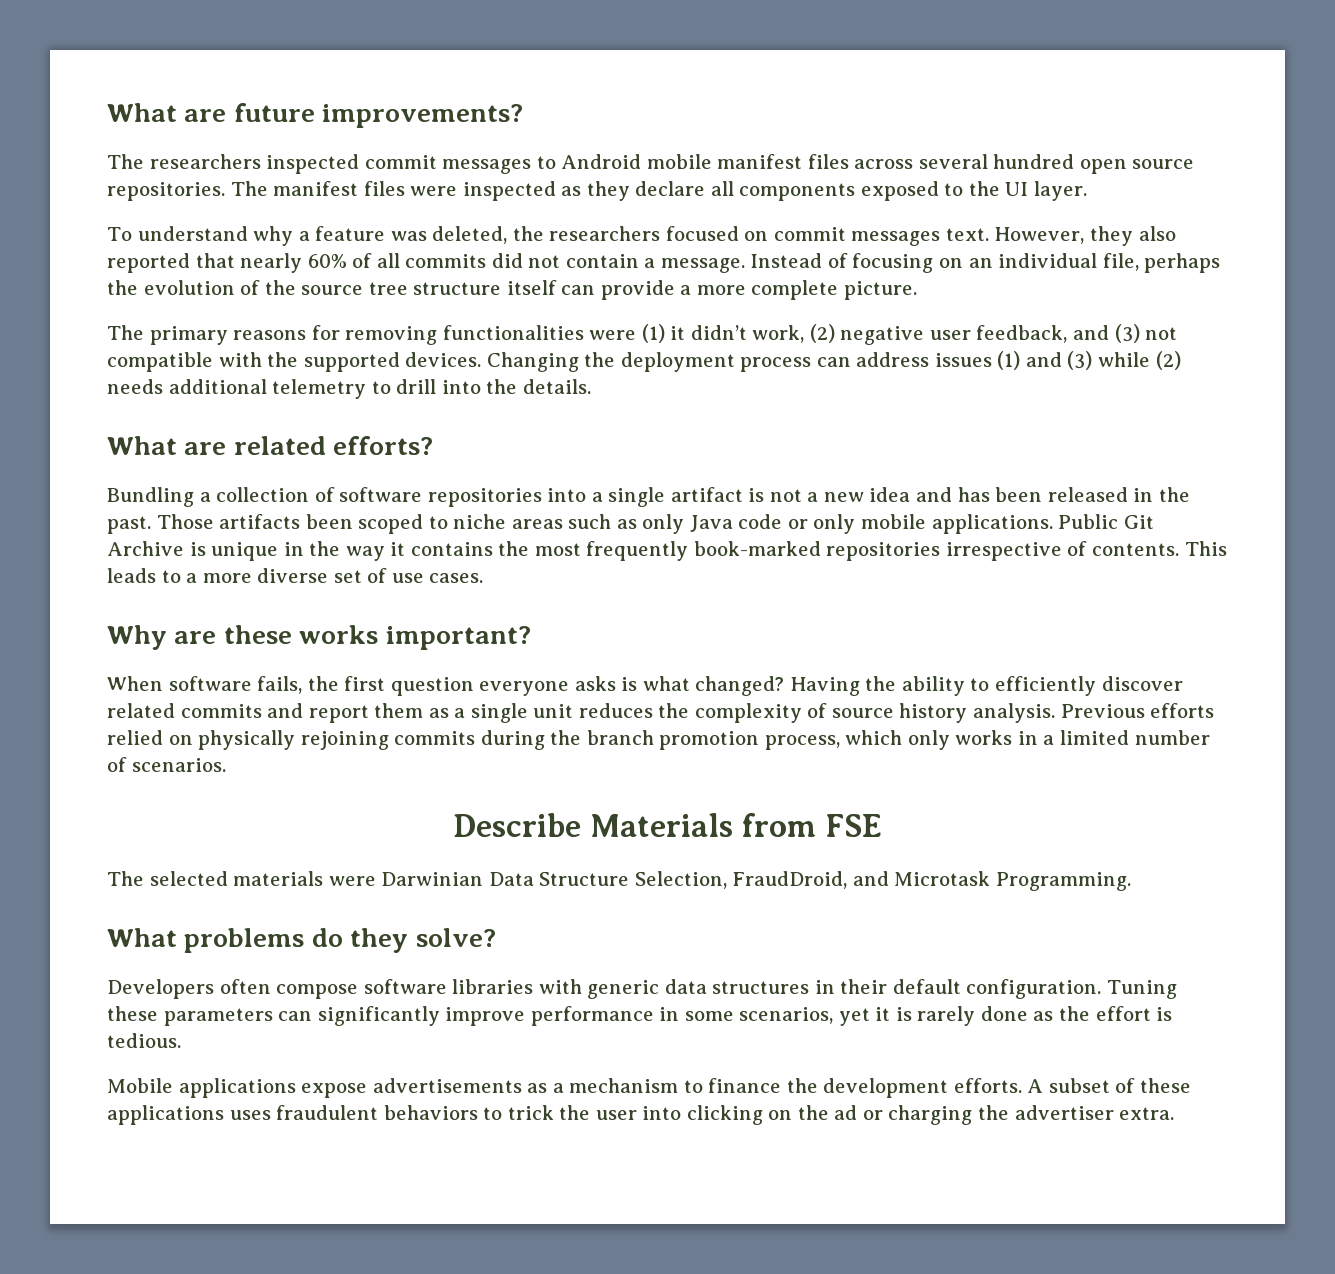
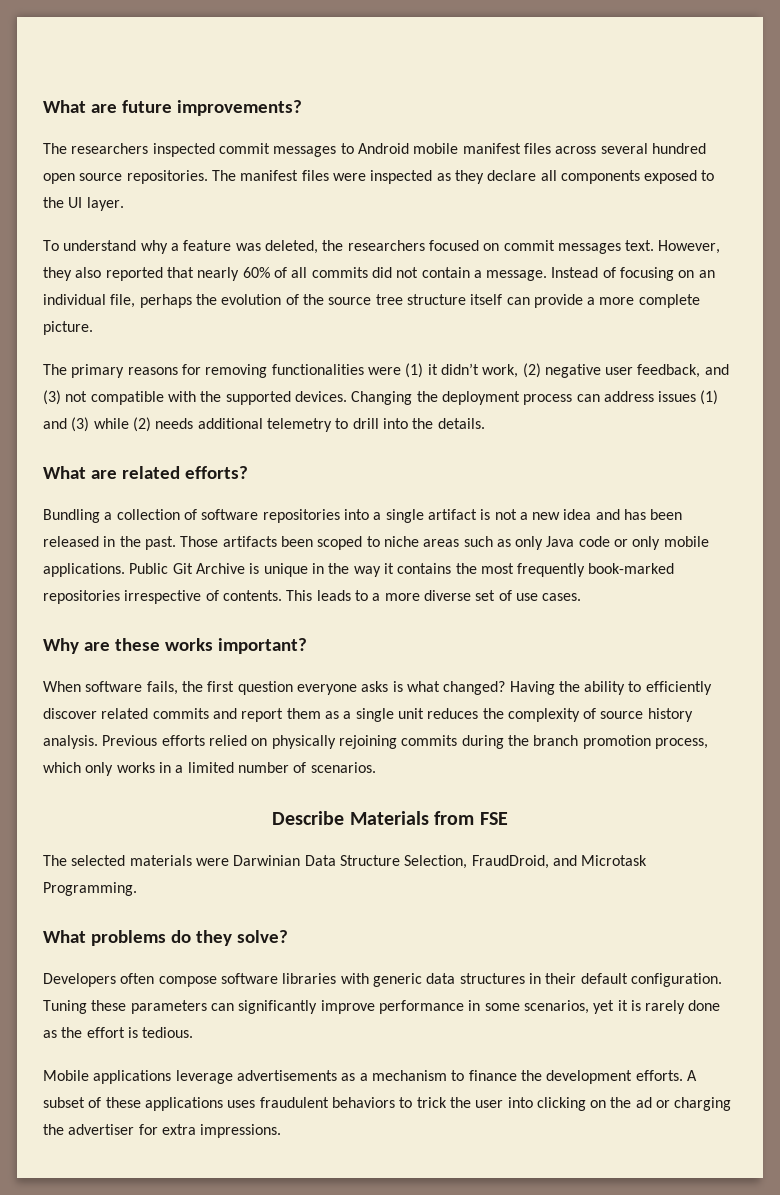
- Mobile applications expose advertisements as a mechanism to finance the development efforts.
+ Mobile applications leverage advertisements as a mechanism to finance the development efforts.
- A subset of these applications uses fraudulent behaviors to trick the user into clicking on the ad or charging the advertiser extra.
+ A subset of these applications uses fraudulent behaviors to trick the user into clicking on the ad or charging the advertiser for extra impressions.

